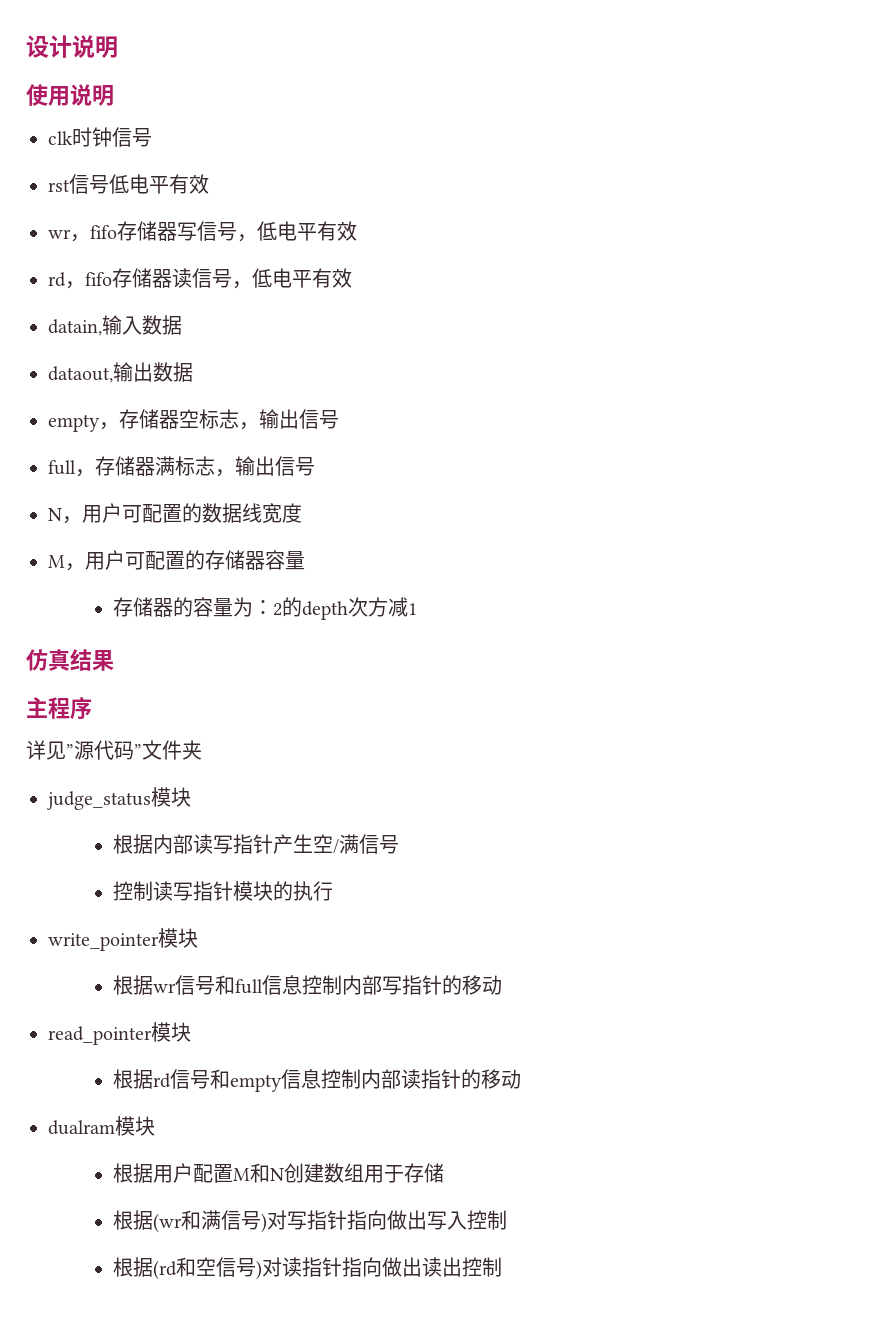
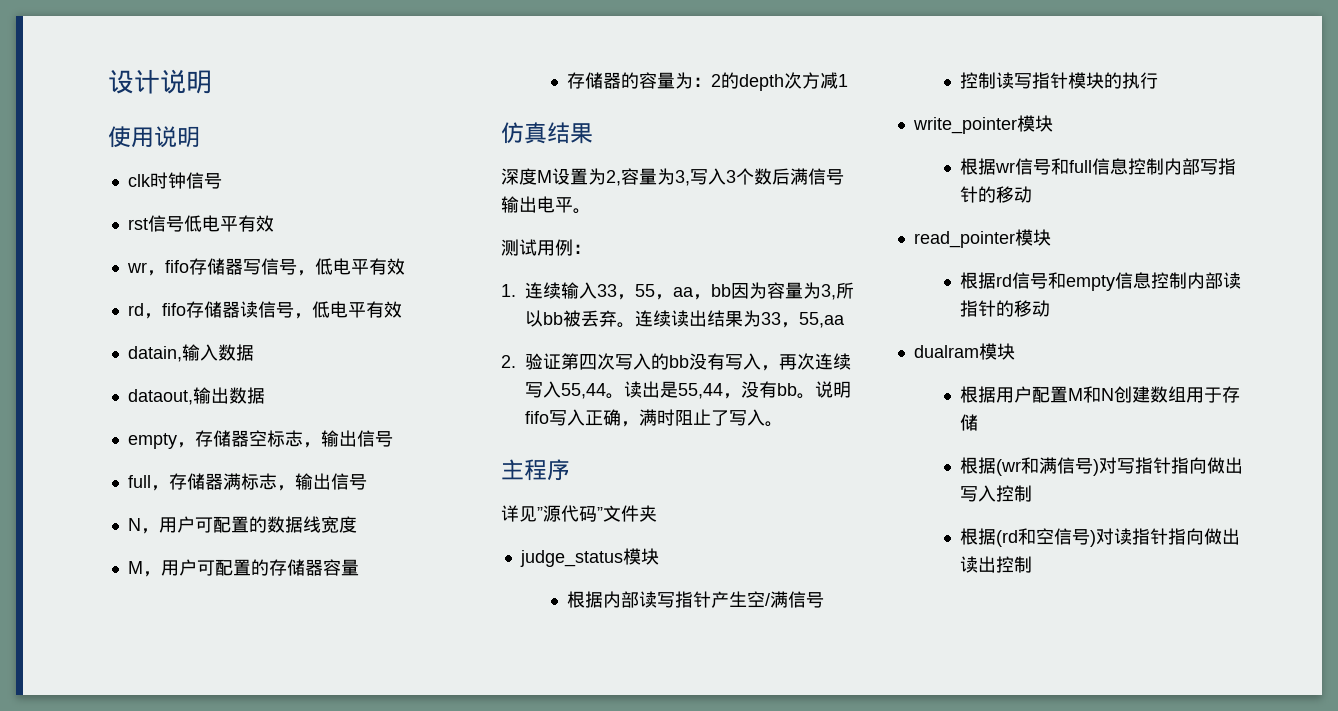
+ 深度M设置为2,容量为3,写入3个数后满信号输出电平。
+ 测试用例：
+ 1.连续输入33，55，aa，bb因为容量为3,所以bb被丢弃。连续读出结果为33，55,aa
+ 2.验证第四次写入的bb没有写入，再次连续写入55,44。读出是55,44，没有bb。说明fifo写入正确，满时阻止了写入。

